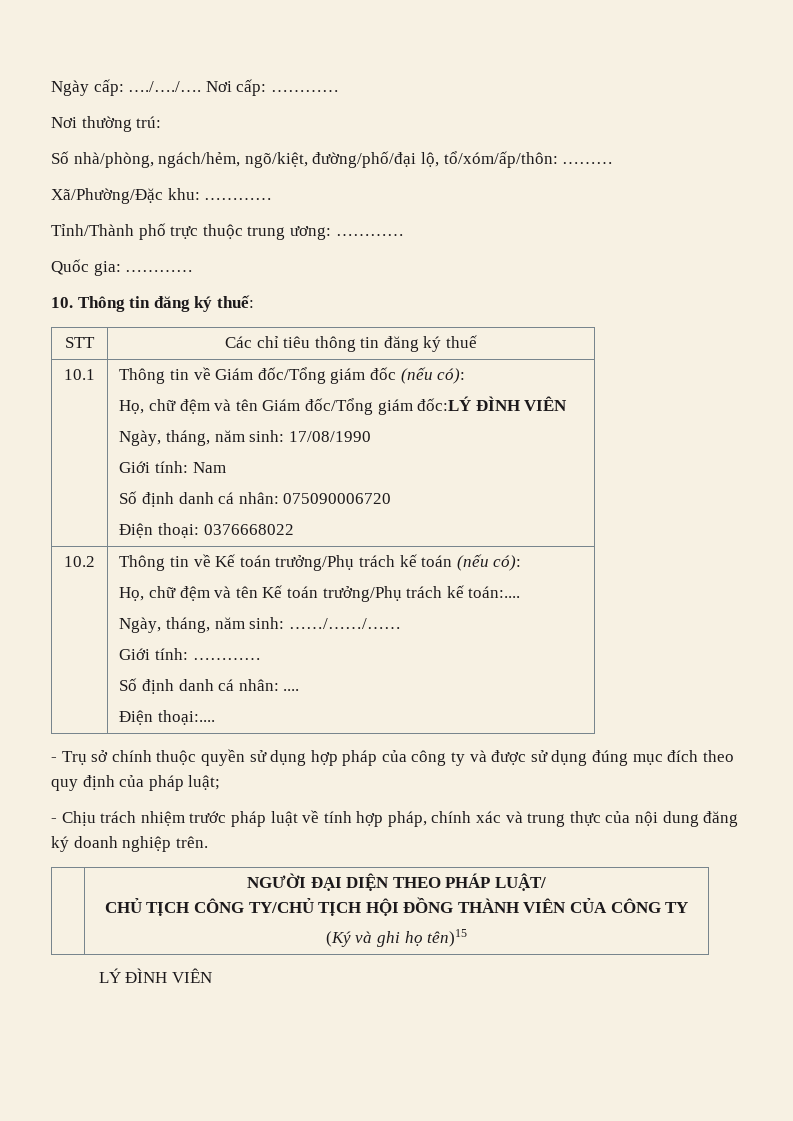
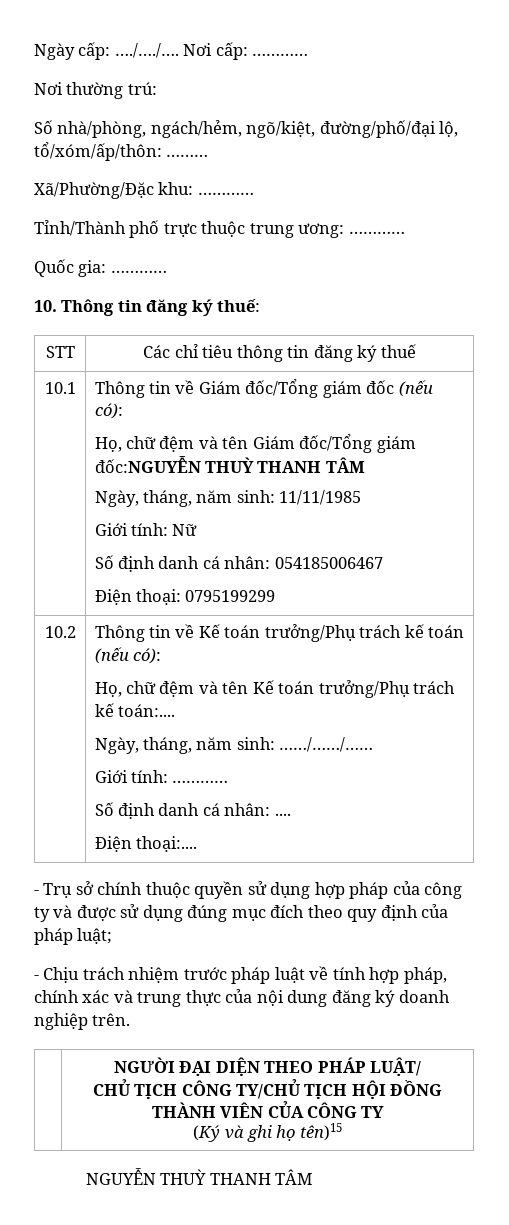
  10.1 | Thông tin về Giám đốc/Tổng giám đốc (nếu có):
- Họ, chữ đệm và tên Giám đốc/Tổng giám đốc:LÝ ĐÌNH VIÊN
- Ngày, tháng, năm sinh: 17/08/1990
- Giới tính: Nam
- Số định danh cá nhân: 075090006720
- Điện thoại: 0376668022
+ Họ, chữ đệm và tên Giám đốc/Tổng giám đốc:NGUYỄN THUỲ THANH TÂM
+ Ngày, tháng, năm sinh: 11/11/1985
+ Giới tính: Nữ
+ Số định danh cá nhân: 054185006467
+ Điện thoại: 0795199299
- LÝ ĐÌNH VIÊN
+ NGUYỄN THUỲ THANH TÂM

